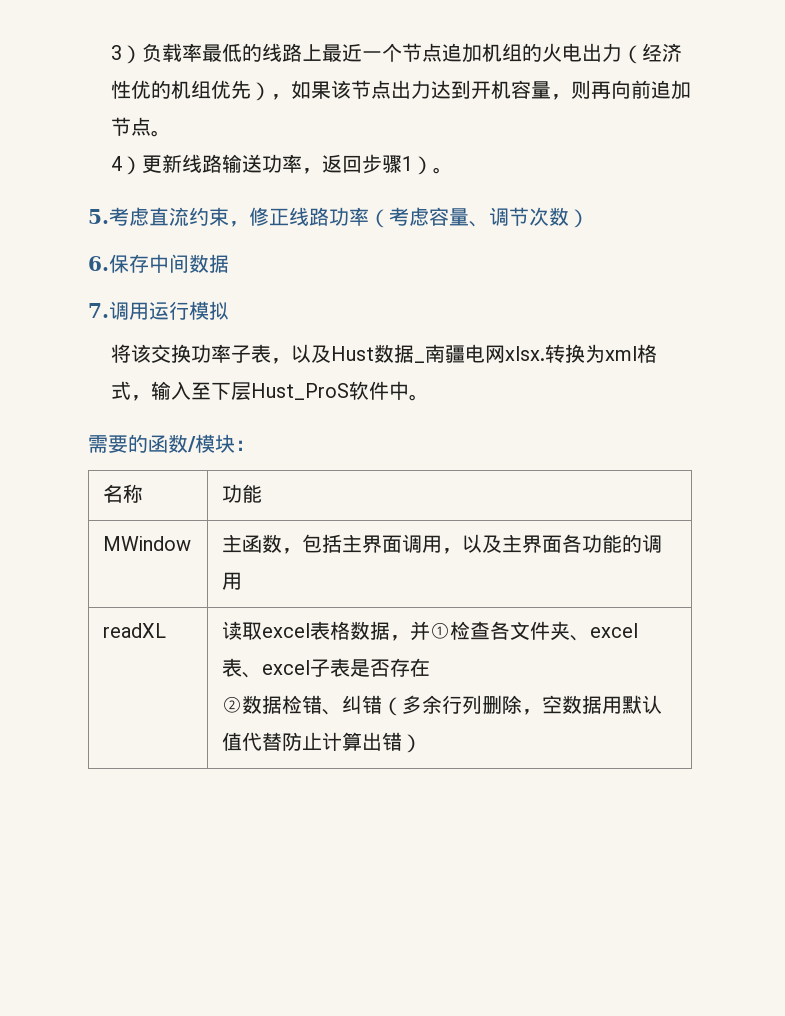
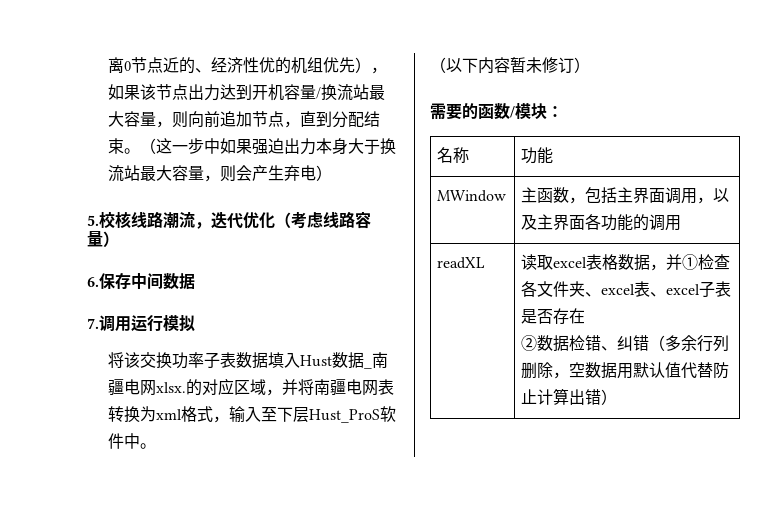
- 3）负载率最低的线路上最近一个节点追加机组的火电出力（经济性优的机组优先），如果该节点出力达到开机容量，则再向前追加节点。
- 4）更新线路输送功率，返回步骤1）。
- 5.考虑直流约束，修正线路功率（考虑容量、调节次数）
+ 离0节点近的、经济性优的机组优先），如果该节点出力达到开机容量/换流站最大容量，则向前追加节点，直到分配结束。（这一步中如果强迫出力本身大于换流站最大容量，则会产生弃电）
+ 5.校核线路潮流，迭代优化（考虑线路容量）
- 将该交换功率子表，以及Hust数据_南疆电网xlsx.
+ 将该交换功率子表数据填入Hust数据_南疆电网xlsx.
- 转换为xml格式，输入至下层Hust_ProS软件中。
+ 的对应区域，并将南疆电网表转换为xml格式，输入至下层Hust_ProS软件中。
+ （以下内容暂未修订）

